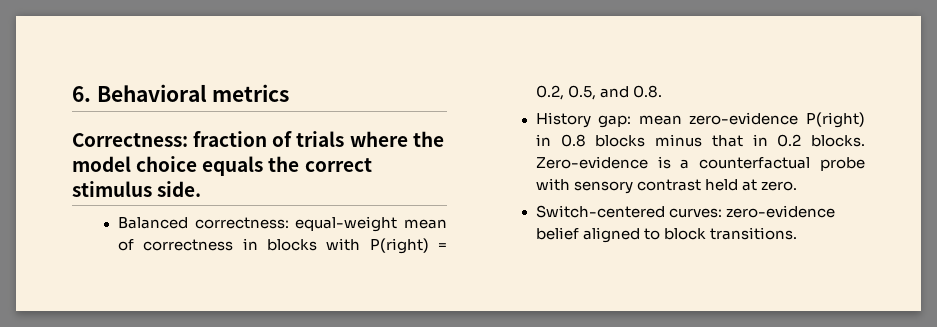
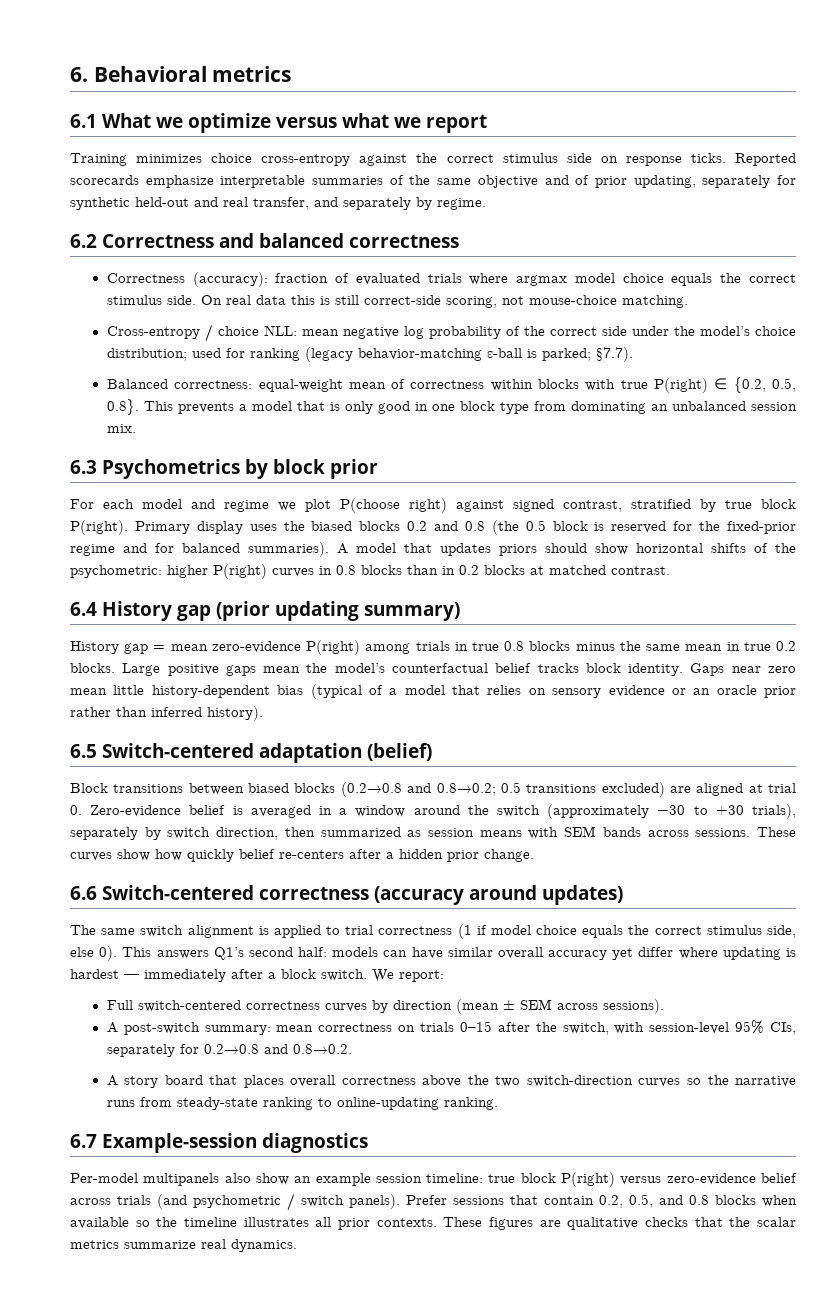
- Correctness: fraction of trials where the model choice equals the correct stimulus side.
+ 6.1 What we optimize versus what we report
+ Training minimizes choice cross-entropy against the correct stimulus side on response ticks. Reported scorecards emphasize interpretable summaries of the same objective and of prior updating, separately for synthetic held-out and real transfer, and separately by regime.
+ 6.2 Correctness and balanced correctness
+ Correctness (accuracy): fraction of evaluated trials where argmax model choice equals the correct stimulus side. On real data this is still correct-side scoring, not mouse-choice matching.
+ Cross-entropy / choice NLL: mean negative log probability of the correct side under the model’s choice distribution; used for ranking (legacy behavior-matching ε-ball is parked; §7.7).
- Balanced correctness: equal-weight mean of correctness in blocks with P(right) = 0.2, 0.5, and 0.8.
- History gap: mean zero-evidence P(right) in 0.8 blocks minus that in 0.2 blocks. Zero-evidence is a counterfactual probe with sensory contrast held at zero.
- Switch-centered curves: zero-evidence belief aligned to block transitions.
+ Balanced correctness: equal-weight mean of correctness within blocks with true P(right) ∈ {0.2, 0.5, 0.8}. This prevents a model that is only good in one block type from dominating an unbalanced session mix.
+ 6.3 Psychometrics by block prior
+ For each model and regime we plot P(choose right) against signed contrast, stratified by true block P(right). Primary display uses the biased blocks 0.2 and 0.8 (the 0.5 block is reserved for the fixed-prior regime and for balanced summaries). A model that updates priors should show horizontal shifts of the psychometric: higher P(right) curves in 0.8 blocks than in 0.2 blocks at matched contrast.
+ 6.4 History gap (prior updating summary)
+ History gap = mean zero-evidence P(right) among trials in true 0.8 blocks minus the same mean in true 0.2 blocks. Large positive gaps mean the model’s counterfactual belief tracks block identity. Gaps near zero mean little history-dependent bias (typical of a model that relies on sensory evidence or an oracle prior rather than inferred history).
+ 6.5 Switch-centered adaptation (belief)
+ Block transitions between biased blocks (0.2→0.8 and 0.8→0.2; 0.5 transitions excluded) are aligned at trial 0. Zero-evidence belief is averaged in a window around the switch (approximately −30 to +30 trials), separately by switch direction, then summarized as session means with SEM bands across sessions. These curves show how quickly belief re-centers after a hidden prior change.
+ 6.6 Switch-centered correctness (accuracy around updates)
+ The same switch alignment is applied to trial correctness (1 if model choice equals the correct stimulus side, else 0). This answers Q1’s second half: models can have similar overall accuracy yet differ where updating is hardest — immediately after a block switch. We report:
+ Full switch-centered correctness curves by direction (mean ± SEM across sessions).
+ A post-switch summary: mean correctness on trials 0–15 after the switch, with session-level 95% CIs, separately for 0.2→0.8 and 0.8→0.2.
+ A story board that places overall correctness above the two switch-direction curves so the narrative runs from steady-state ranking to online-updating ranking.
+ 6.7 Example-session diagnostics
+ Per-model multipanels also show an example session timeline: true block P(right) versus zero-evidence belief across trials (and psychometric / switch panels). Prefer sessions that contain 0.2, 0.5, and 0.8 blocks when available so the timeline illustrates all prior contexts. These figures are qualitative checks that the scalar metrics summarize real dynamics.

